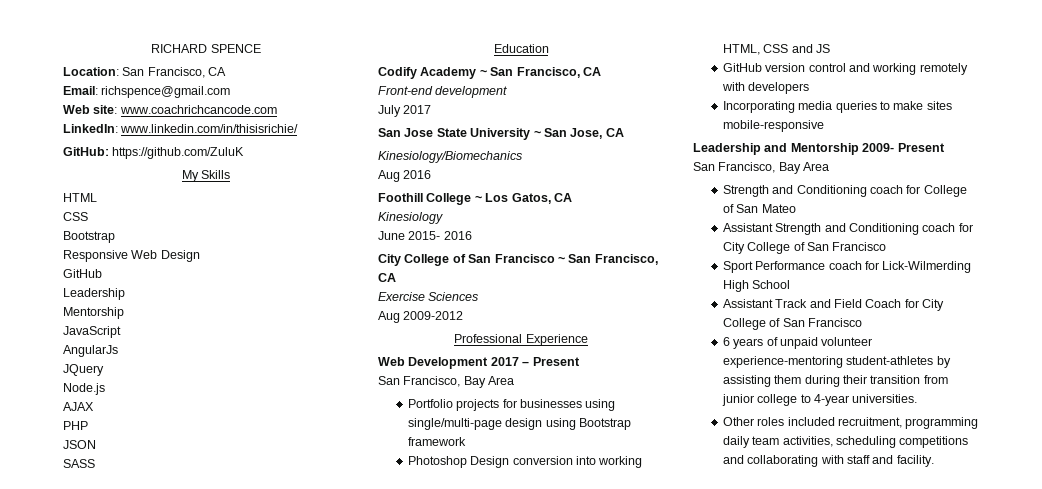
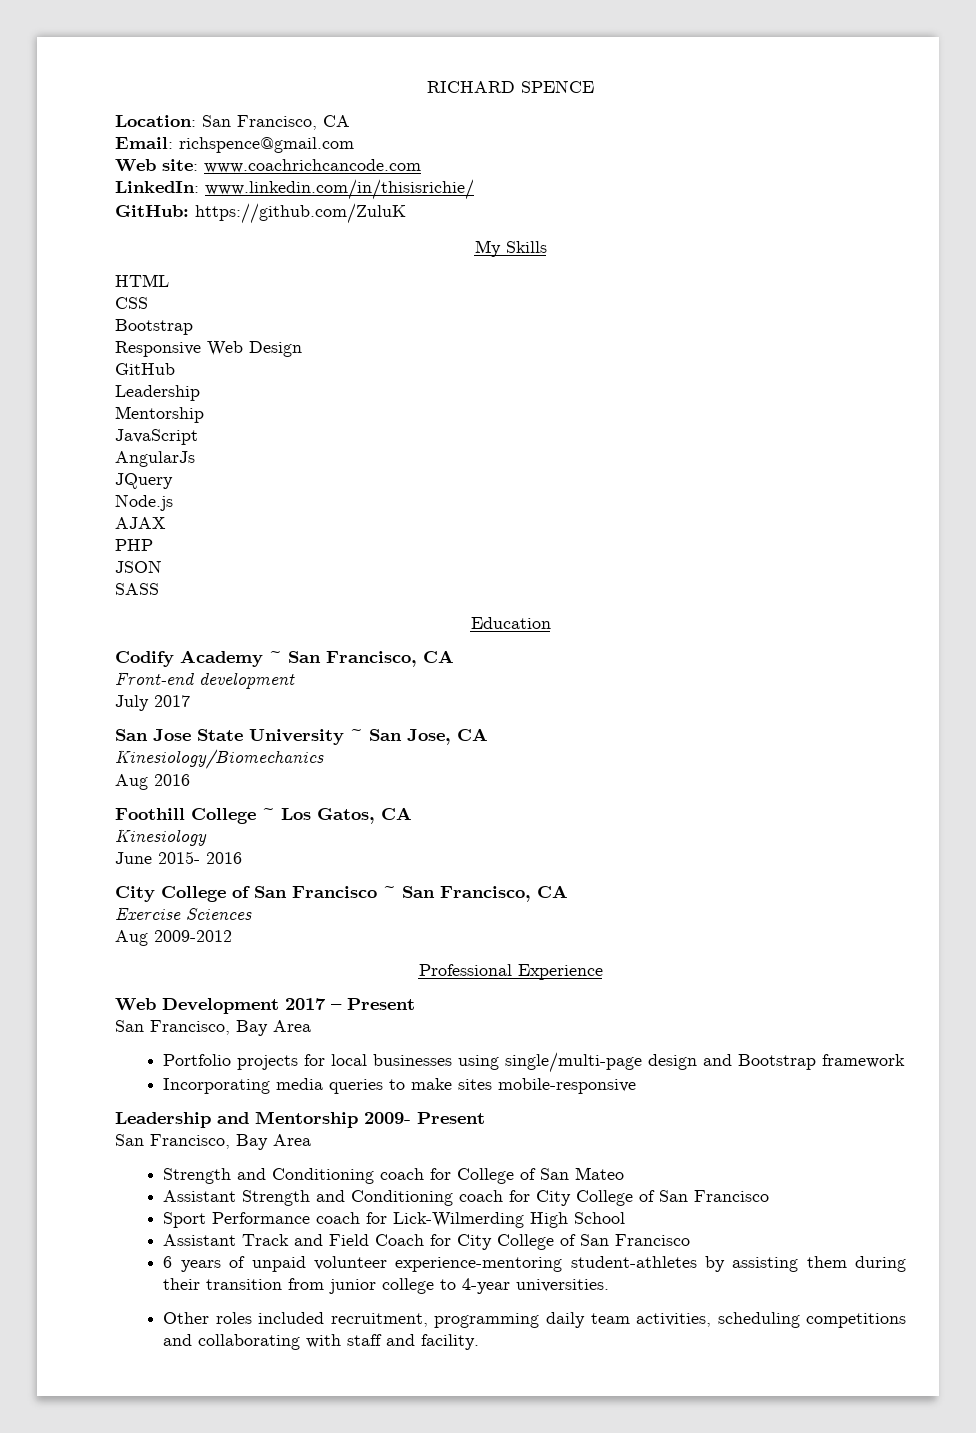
- Portfolio projects for businesses using single/multi-page design using Bootstrap framework
+ Portfolio projects for local businesses using single/multi-page design and Bootstrap framework
- Photoshop Design conversion into working HTML, CSS and JS
- GitHub version control and working remotely with developers

